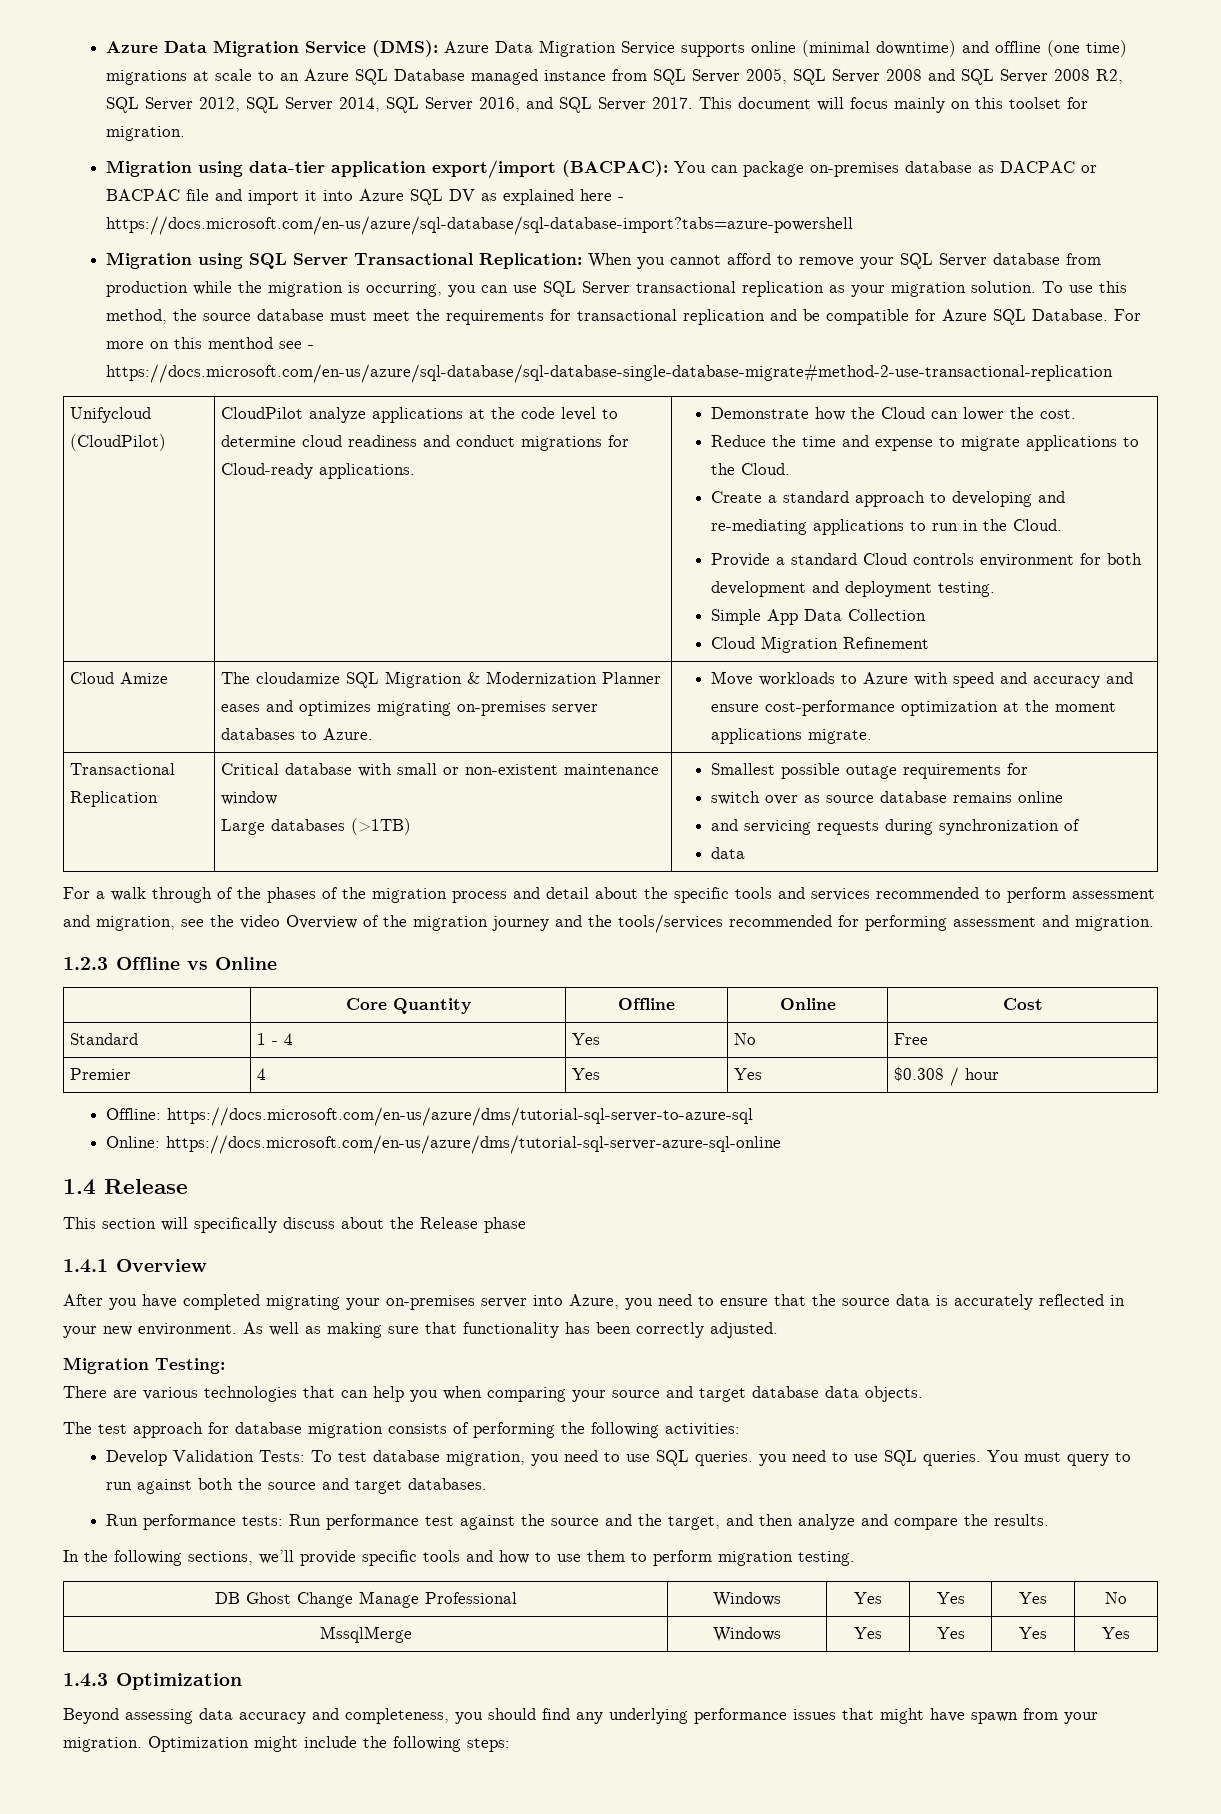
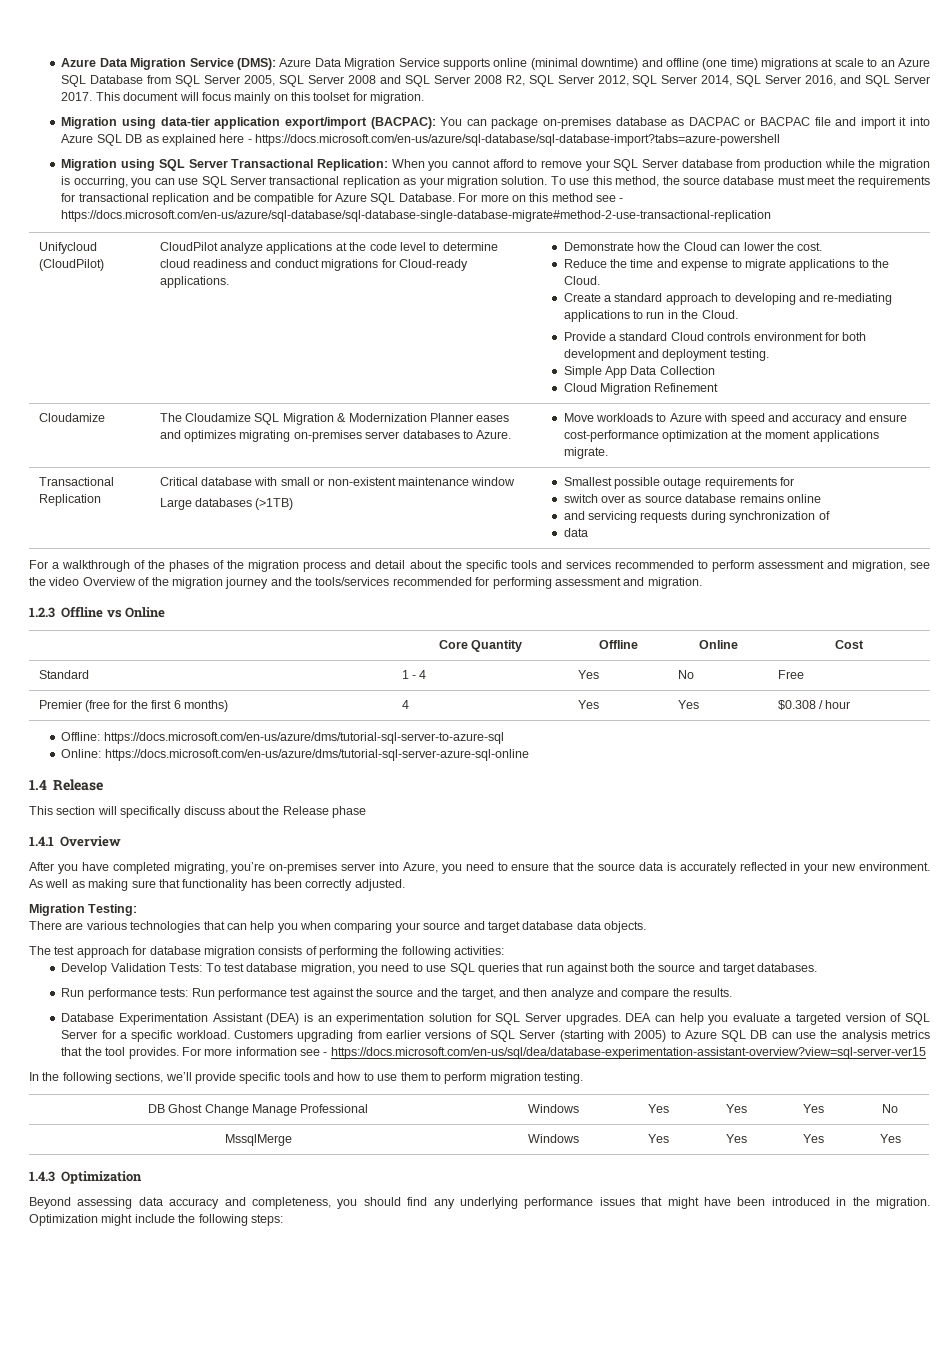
- Azure Data Migration Service (DMS): Azure Data Migration Service supports online (minimal downtime) and offline (one time) migrations at scale to an Azure SQL Database managed instance from SQL Server 2005, SQL Server 2008 and SQL Server 2008 R2, SQL Server 2012, SQL Server 2014, SQL Server 2016, and SQL Server 2017.
+ Azure Data Migration Service (DMS): Azure Data Migration Service supports online (minimal downtime) and offline (one time) migrations at scale to an Azure SQL Database from SQL Server 2005, SQL Server 2008 and SQL Server 2008 R2, SQL Server 2012, SQL Server 2014, SQL Server 2016, and SQL Server 2017.
- Migration using data-tier application export/import (BACPAC): You can package on-premises database as DACPAC or BACPAC file and import it into Azure SQL DV as explained here - https://docs.microsoft.com/en-us/azure/sql-database/sql-database-import?tabs=azure-powershell
+ Migration using data-tier application export/import (BACPAC): You can package on-premises database as DACPAC or BACPAC file and import it into Azure SQL DB as explained here - https://docs.microsoft.com/en-us/azure/sql-database/sql-database-import?tabs=azure-powershell
- For more on this menthod see - https://docs.microsoft.com/en-us/azure/sql-database/sql-database-single-database-migrate#method-2-use-transactional-replication
+ For more on this method see - https://docs.microsoft.com/en-us/azure/sql-database/sql-database-single-database-migrate#method-2-use-transactional-replication
- Cloud Amize | The cloudamize SQL Migration & Modernization Planner eases and optimizes migrating on-premises server databases to Azure. | Move workloads to Azure with speed and accuracy and ensure cost-performance optimization at the moment applications migrate.
+ Cloudamize | The Cloudamize SQL Migration & Modernization Planner eases and optimizes migrating on-premises server databases to Azure. | Move workloads to Azure with speed and accuracy and ensure cost-performance optimization at the moment applications migrate.
- For a walk through of the phases of the migration process and detail about the specific tools and services recommended to perform assessment and migration, see the video Overview of the migration journey and the tools/services recommended for performing assessment and migration.
+ For a walkthrough of the phases of the migration process and detail about the specific tools and services recommended to perform assessment and migration, see the video Overview of the migration journey and the tools/services recommended for performing assessment and migration.
- Premier | 4 | Yes | Yes | $0.308 / hour
+ Premier (free for the first 6 months) | 4 | Yes | Yes | $0.308 / hour
- After you have completed migrating your on-premises server into Azure, you need to ensure that the source data is accurately reflected in your new environment.
+ After you have completed migrating, you’re on-premises server into Azure, you need to ensure that the source data is accurately reflected in your new environment.
- Develop Validation Tests: To test database migration, you need to use SQL queries. you need to use SQL queries. You must query to run against both the source and target databases.
+ Develop Validation Tests: To test database migration, you need to use SQL queries that run against both the source and target databases.
+ Database Experimentation Assistant (DEA) is an experimentation solution for SQL Server upgrades. DEA can help you evaluate a targeted version of SQL Server for a specific workload. Customers upgrading from earlier versions of SQL Server (starting with 2005) to Azure SQL DB can use the analysis metrics that the tool provides. For more information see - https://docs.microsoft.com/en-us/sql/dea/database-experimentation-assistant-overview?view=sql-server-ver15
- Beyond assessing data accuracy and completeness, you should find any underlying performance issues that might have spawn from your migration.
+ Beyond assessing data accuracy and completeness, you should find any underlying performance issues that might have been introduced in the migration.

